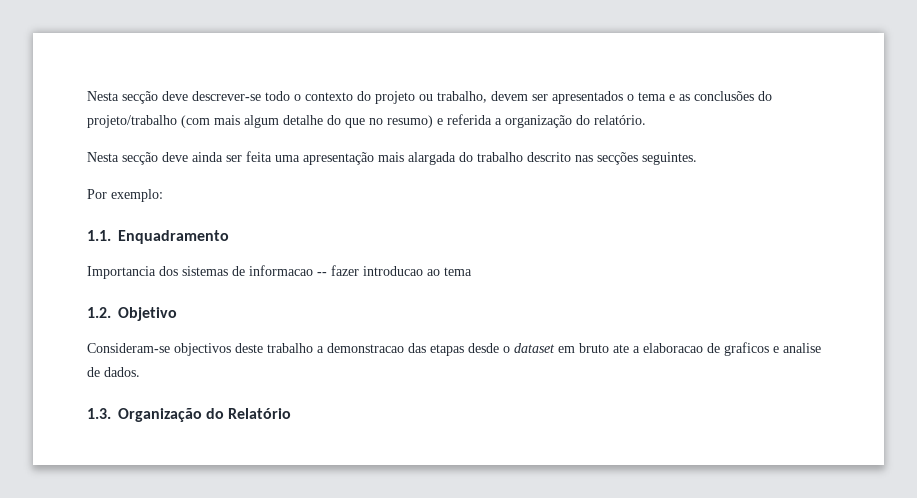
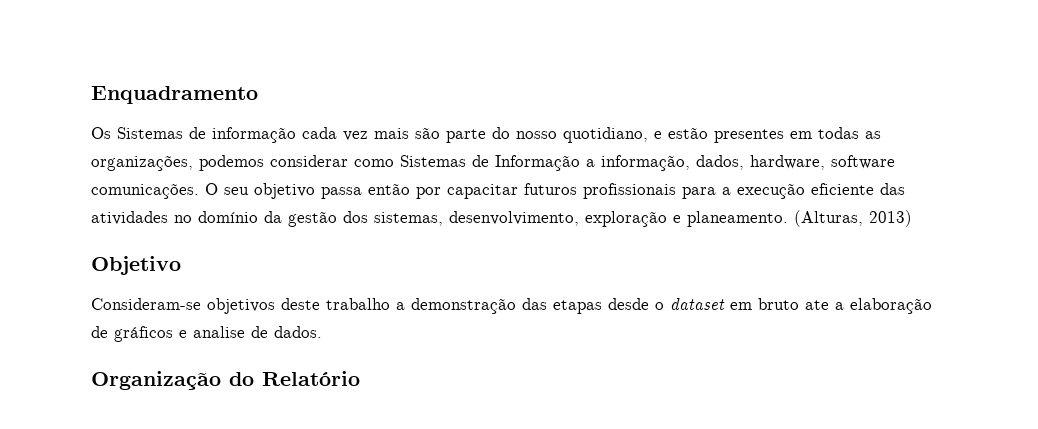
- Nesta secção deve descrever-se todo o contexto do projeto ou trabalho, devem ser apresentados o tema e as conclusões do projeto/trabalho (com mais algum detalhe do que no resumo) e referida a organização do relatório.
- Nesta secção deve ainda ser feita uma apresentação mais alargada do trabalho descrito nas secções seguintes.
- Por exemplo:
- 1.1. Enquadramento
- Importancia dos sistemas de informacao -- fazer introducao ao tema
- 1.2. Objetivo
+ Enquadramento
+ Os Sistemas de informação cada vez mais são parte do nosso quotidiano, e estão presentes em todas as organizações, podemos considerar como Sistemas de Informação a informação, dados, hardware, software comunicações. O seu objetivo passa então por capacitar futuros profissionais para a execução eficiente das atividades no domínio da gestão dos sistemas, desenvolvimento, exploração e planeamento. (Alturas, 2013)
+ Objetivo
- Consideram-se objectivos deste trabalho a demonstracao das etapas desde o dataset em bruto ate a elaboracao de graficos e analise de dados.
+ Consideram-se objetivos deste trabalho a demonstração das etapas desde o dataset em bruto ate a elaboração de gráficos e analise de dados.
- 1.3. Organização do Relatório
+ Organização do Relatório

